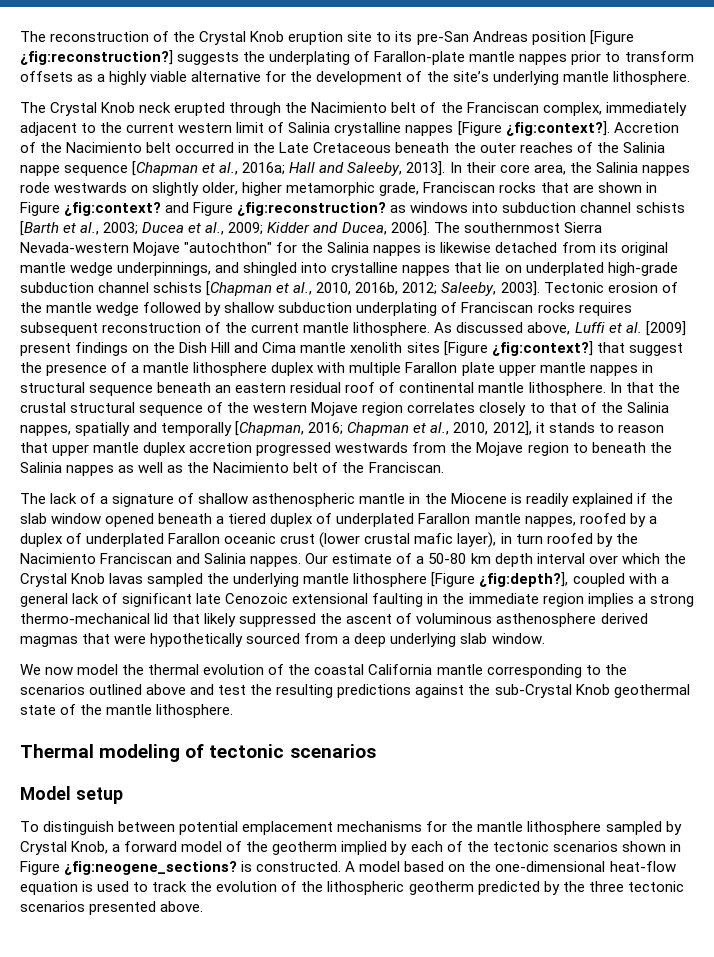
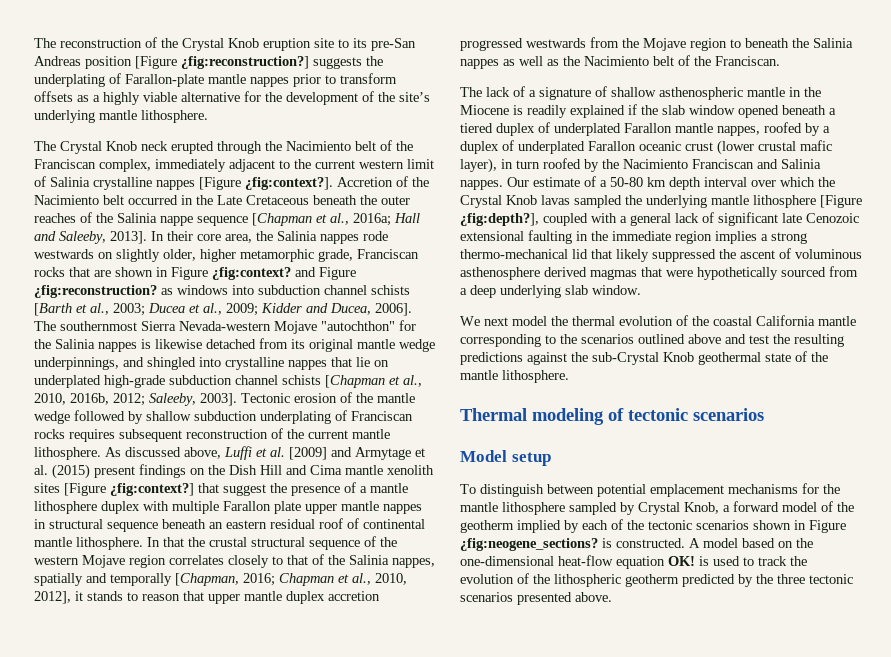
- As discussed above, Luffi et al. [2009] present findings on the Dish Hill and Cima mantle xenolith sites [Figure ¿fig:context?] that suggest the presence of a mantle lithosphere duplex with multiple Farallon plate upper mantle nappes in structural sequence beneath an eastern residual roof of continental mantle lithosphere.
+ As discussed above, Luffi et al. [2009] and Armytage et al. (2015) present findings on the Dish Hill and Cima mantle xenolith sites [Figure ¿fig:context?] that suggest the presence of a mantle lithosphere duplex with multiple Farallon plate upper mantle nappes in structural sequence beneath an eastern residual roof of continental mantle lithosphere.
- We now model the thermal evolution of the coastal California mantle corresponding to the scenarios outlined above and test the resulting predictions against the sub-Crystal Knob geothermal state of the mantle lithosphere.
+ We next model the thermal evolution of the coastal California mantle corresponding to the scenarios outlined above and test the resulting predictions against the sub-Crystal Knob geothermal state of the mantle lithosphere.
- A model based on the one-dimensional heat-flow equation is used to track the evolution of the lithospheric geotherm predicted by the three tectonic scenarios presented above.
+ A model based on the one-dimensional heat-flow equation OK! is used to track the evolution of the lithospheric geotherm predicted by the three tectonic scenarios presented above.

